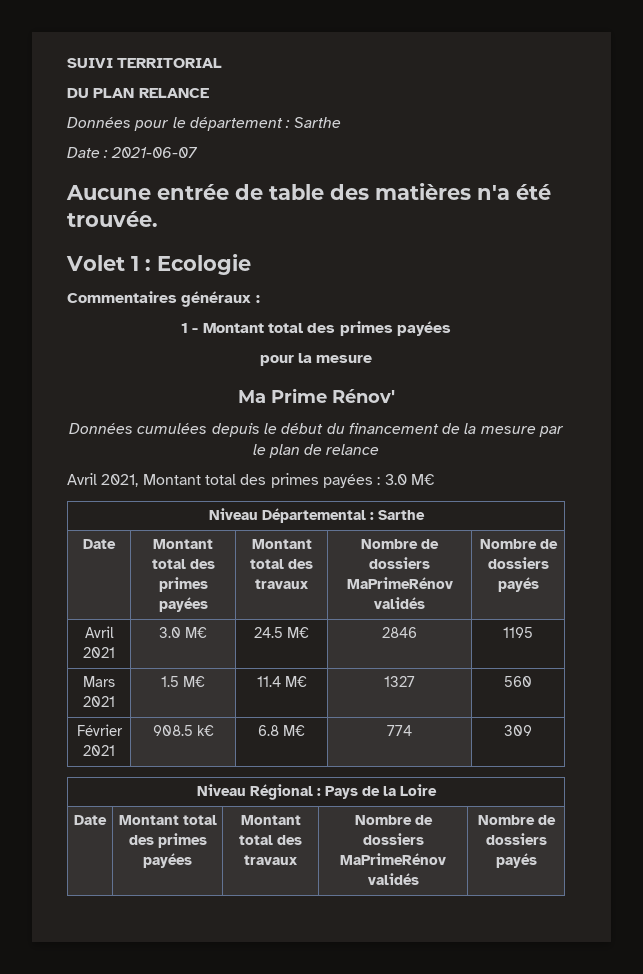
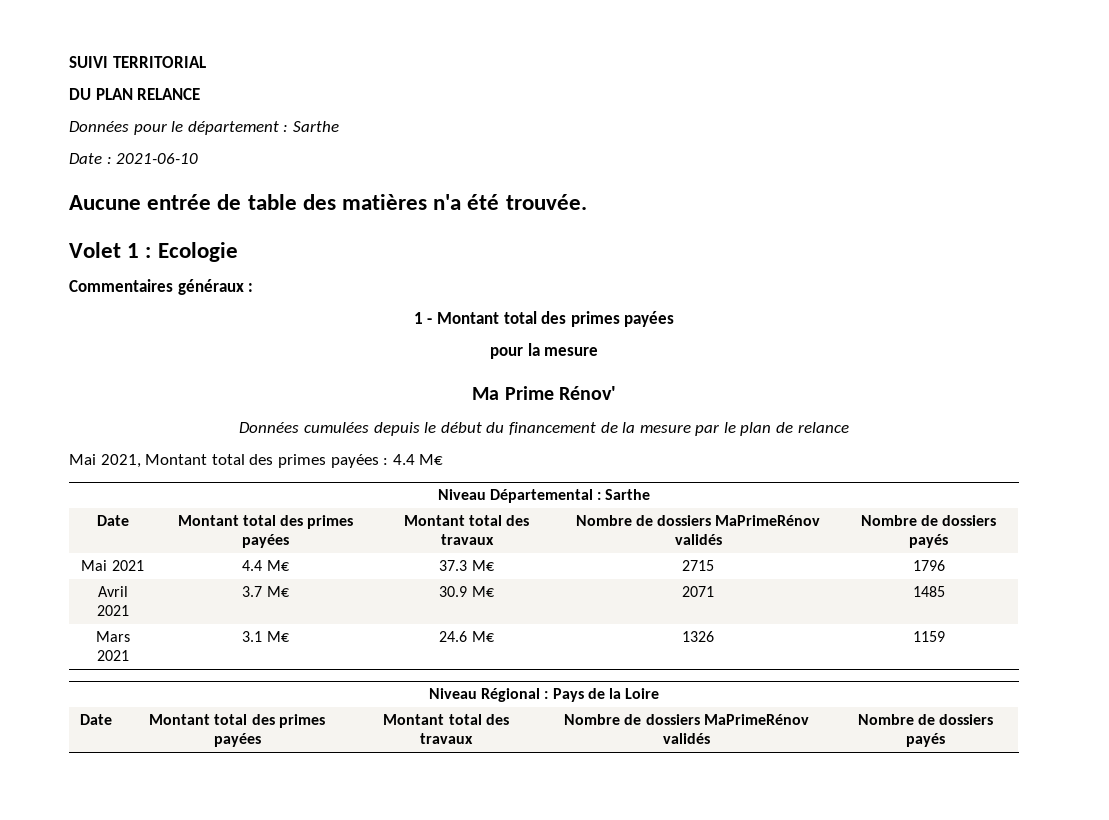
- Date : 2021-06-07
+ Date : 2021-06-10
- Avril 2021, Montant total des primes payées : 3.0 M€
+ Mai 2021, Montant total des primes payées : 4.4 M€
+ Mai 2021 | 4.4 M€ | 37.3 M€ | 2715 | 1796
- Avril 2021 | 3.0 M€ | 24.5 M€ | 2846 | 1195
+ Avril 2021 | 3.7 M€ | 30.9 M€ | 2071 | 1485
- Mars 2021 | 1.5 M€ | 11.4 M€ | 1327 | 560
- Février 2021 | 908.5 k€ | 6.8 M€ | 774 | 309
+ Mars 2021 | 3.1 M€ | 24.6 M€ | 1326 | 1159

